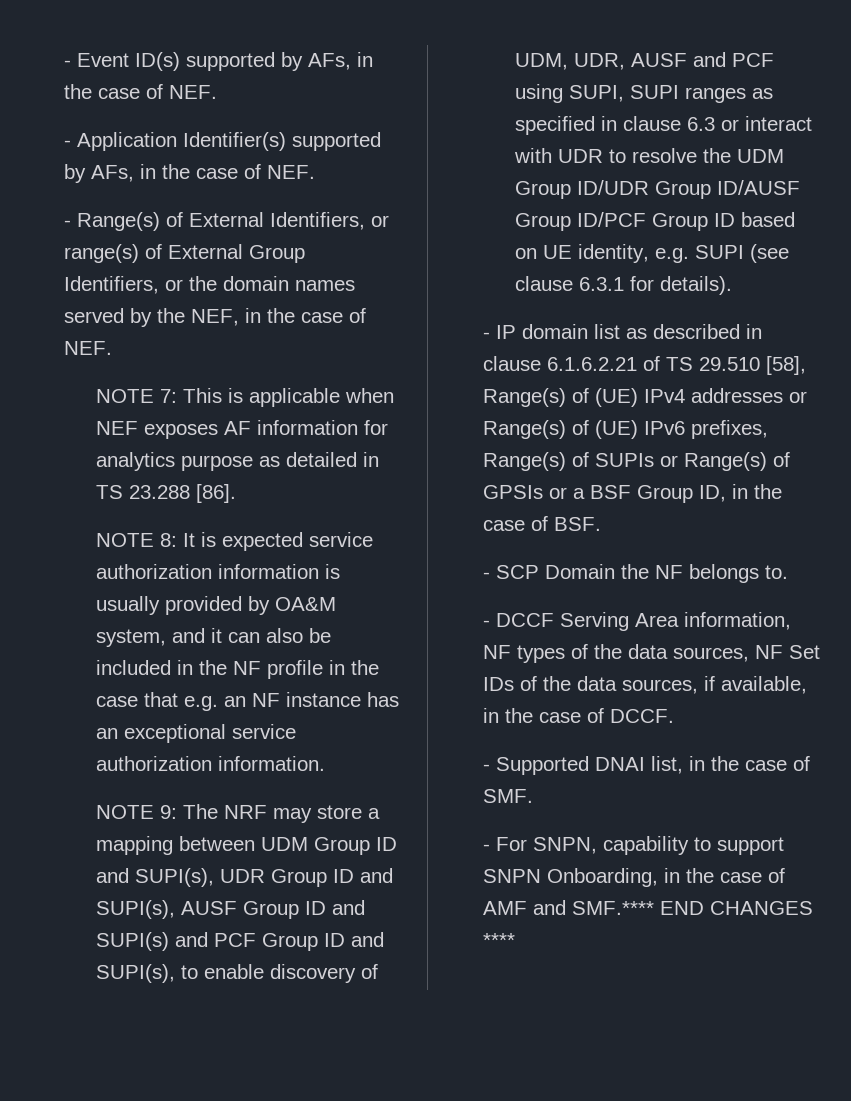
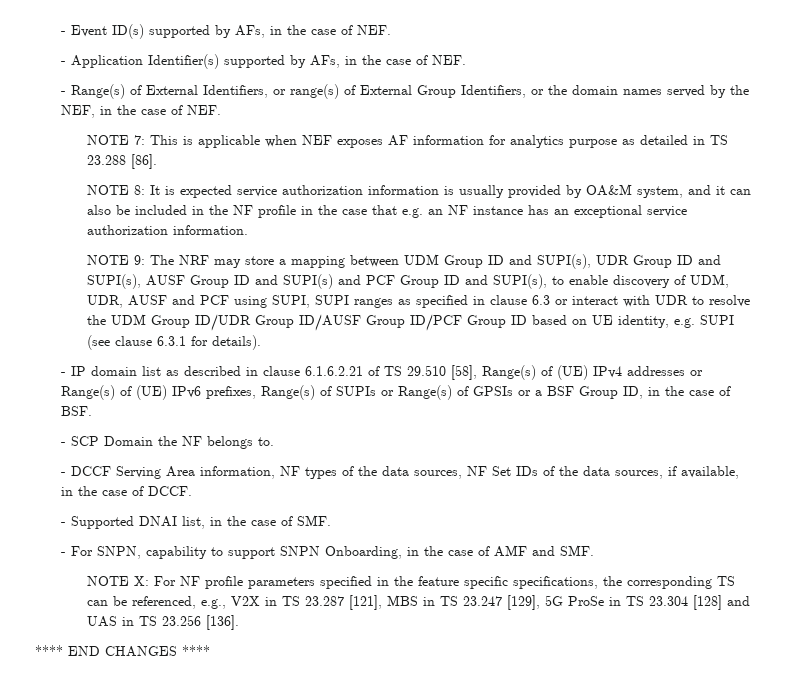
- - For SNPN, capability to support SNPN Onboarding, in the case of AMF and SMF.**** END CHANGES ****
+ - For SNPN, capability to support SNPN Onboarding, in the case of AMF and SMF.
+ NOTE X: For NF profile parameters specified in the feature specific specifications, the corresponding TS can be referenced, e.g., V2X in TS 23.287 [121], MBS in TS 23.247 [129], 5G ProSe in TS 23.304 [128] and UAS in TS 23.256 [136].
+ **** END CHANGES ****

